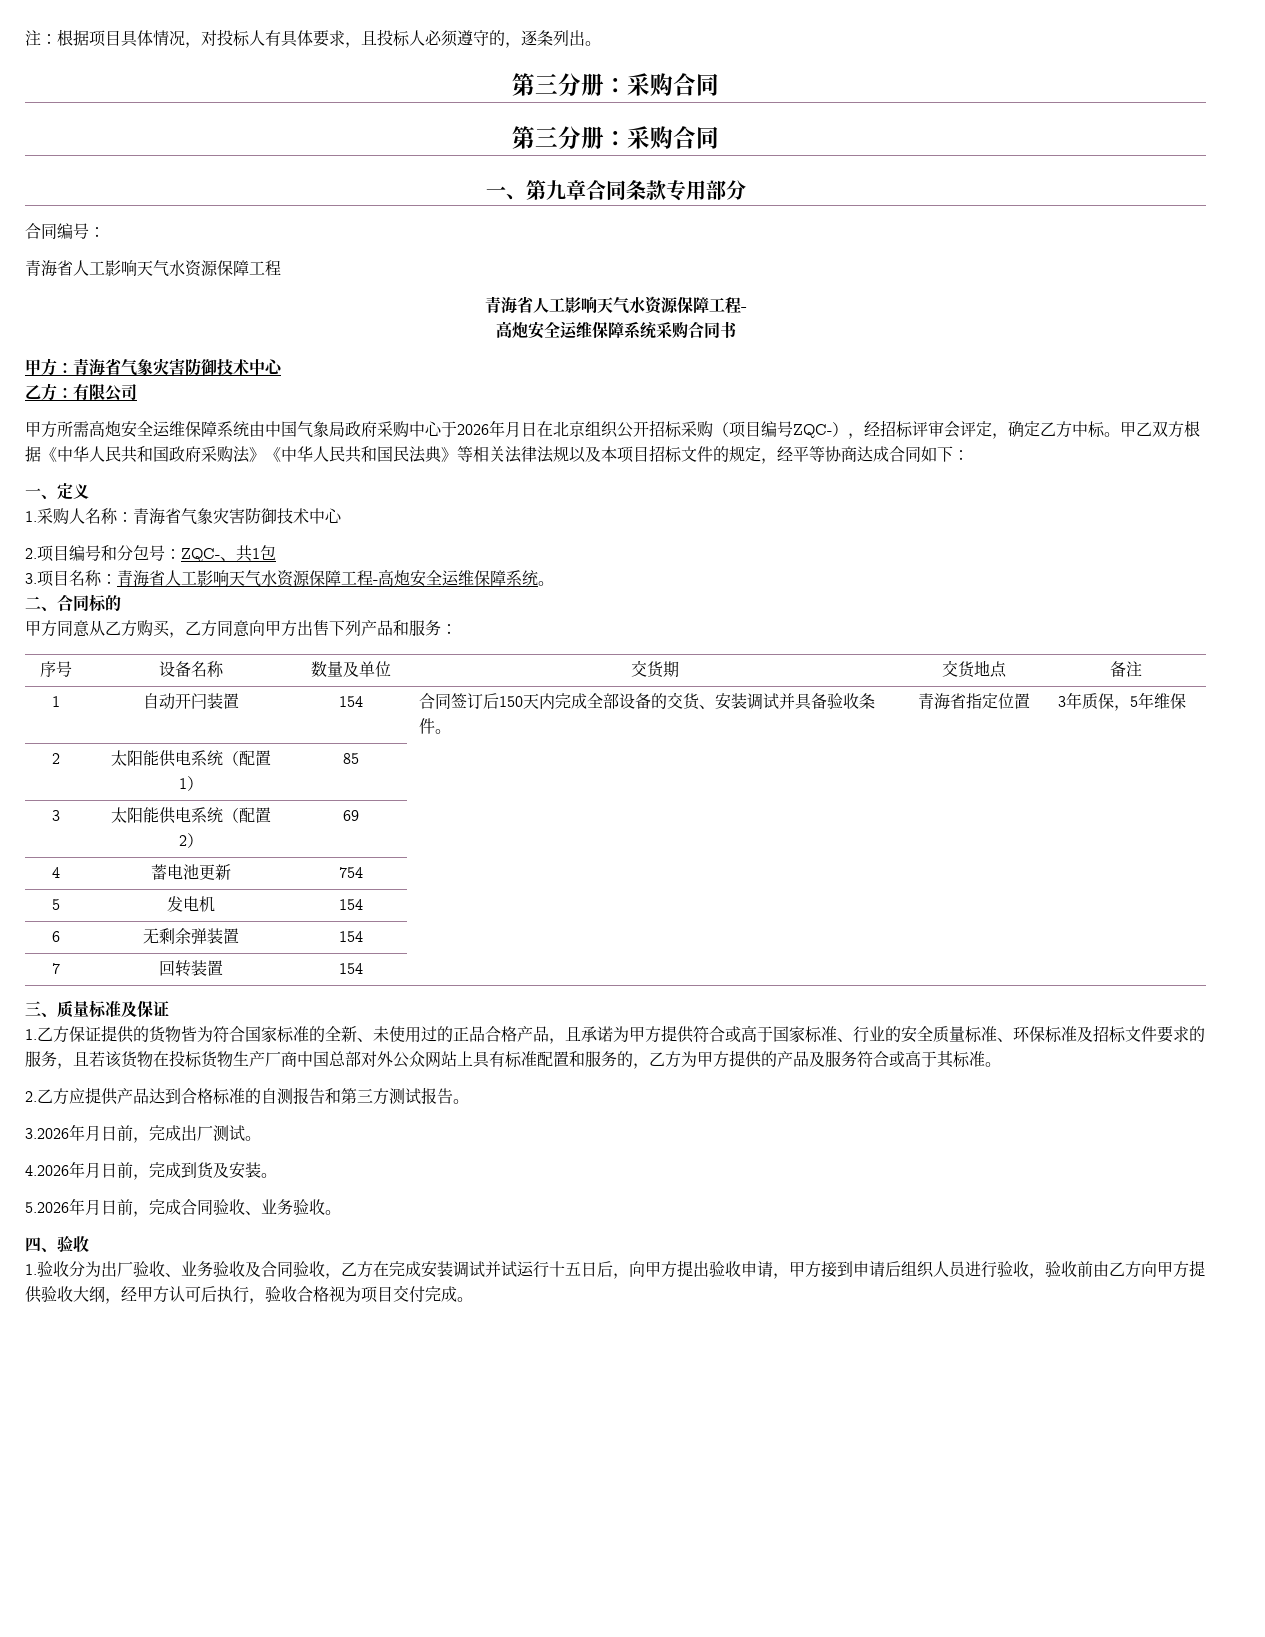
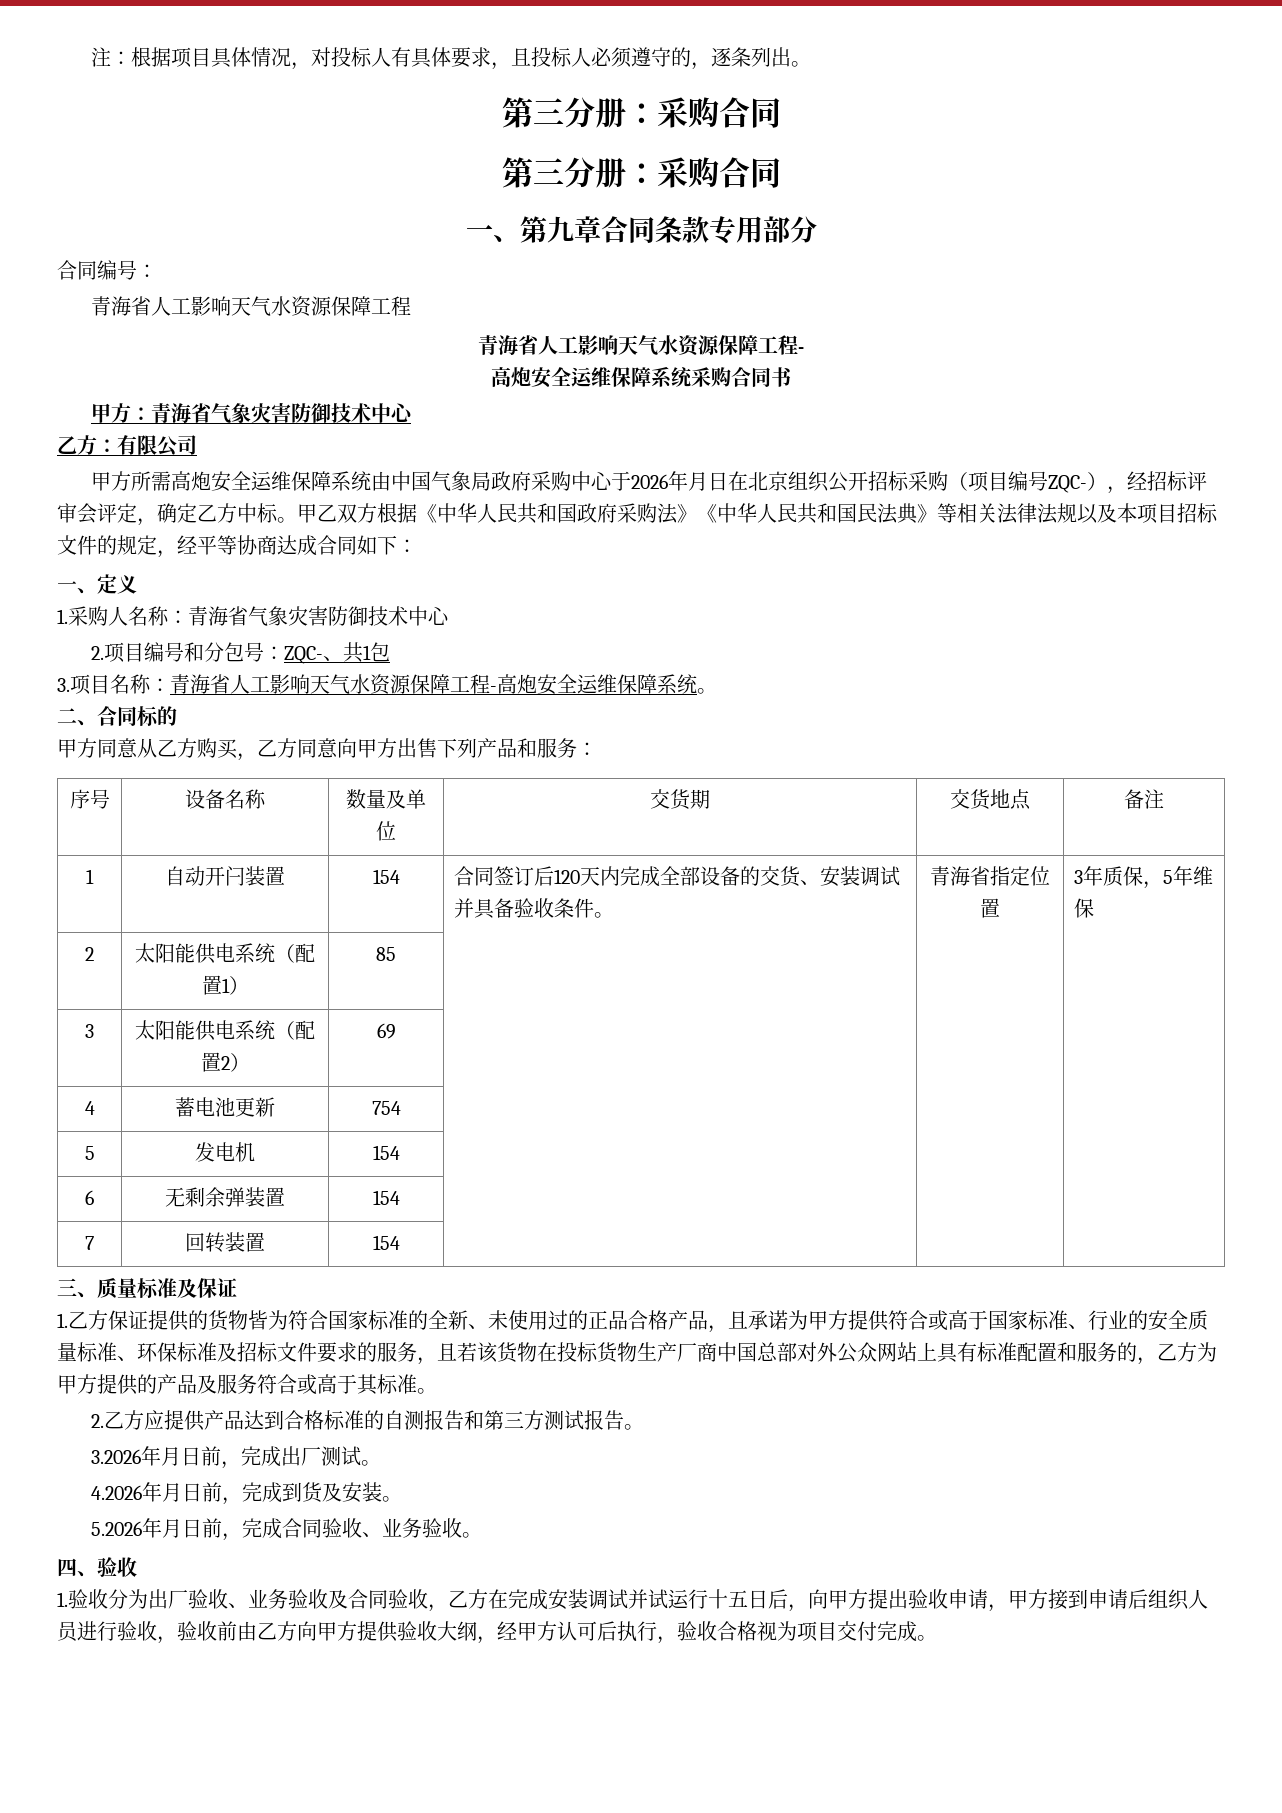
- 1 | 自动开闩装置 | 154 | 合同签订后150天内完成全部设备的交货、安装调试并具备验收条件。 | 青海省指定位置 | 3年质保，5年维保
+ 1 | 自动开闩装置 | 154 | 合同签订后120天内完成全部设备的交货、安装调试并具备验收条件。 | 青海省指定位置 | 3年质保，5年维保

